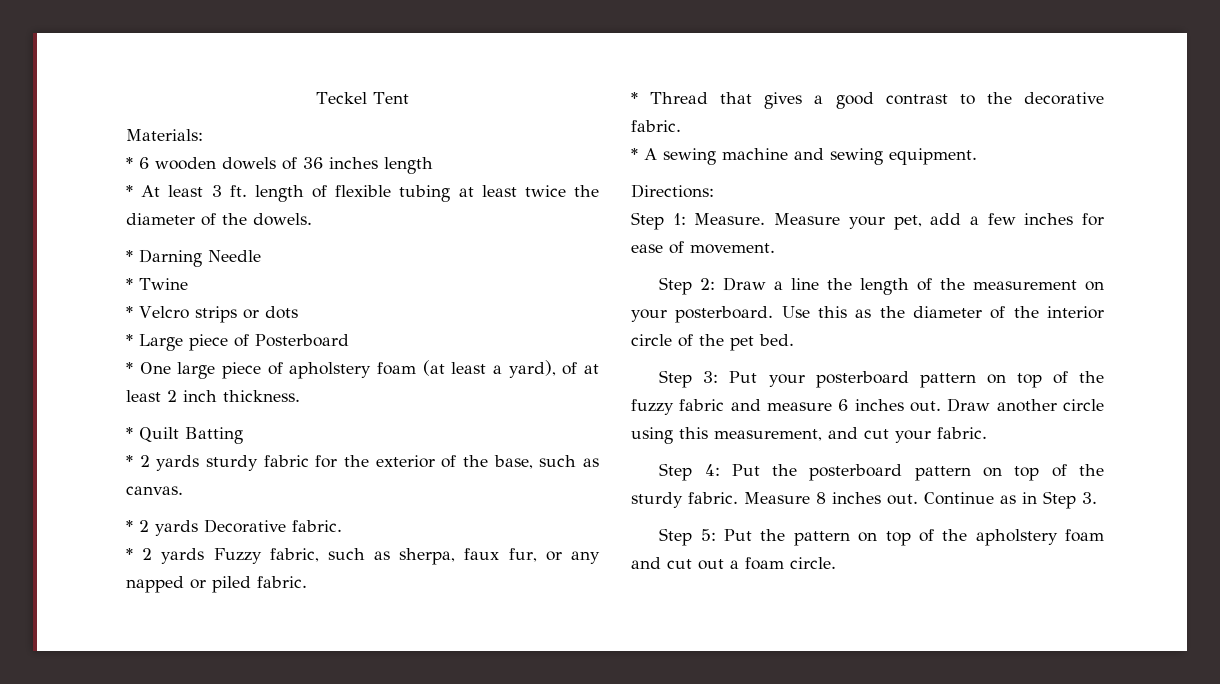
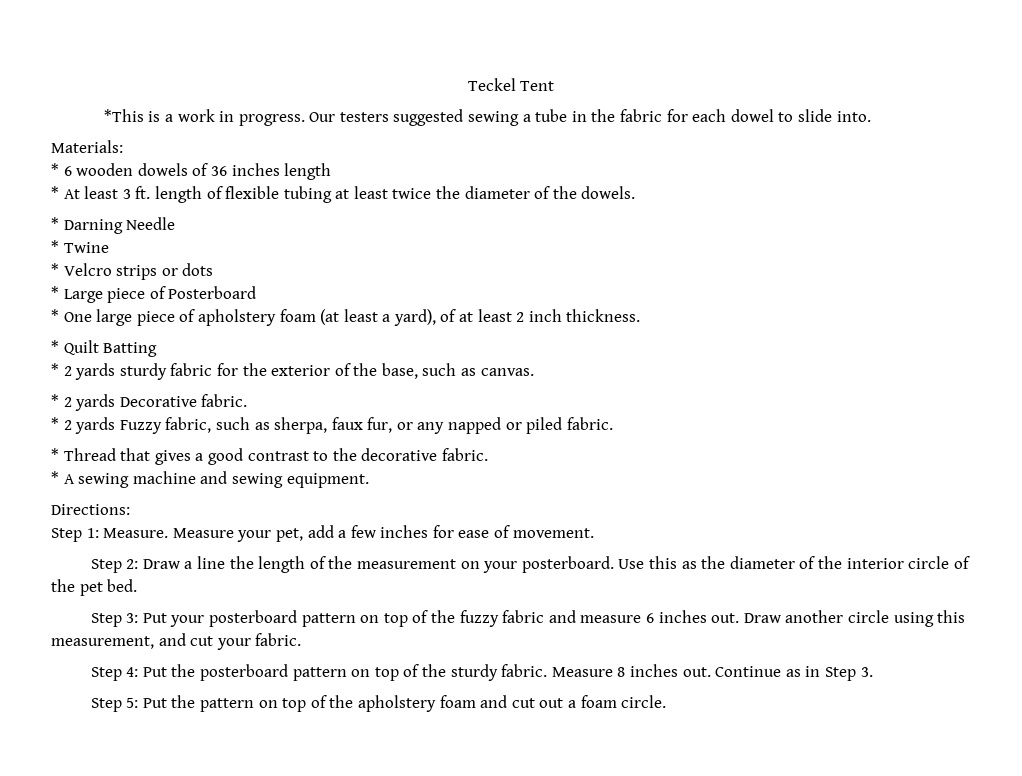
+ *This is a work in progress. Our testers suggested sewing a tube in the fabric for each dowel to slide into.

